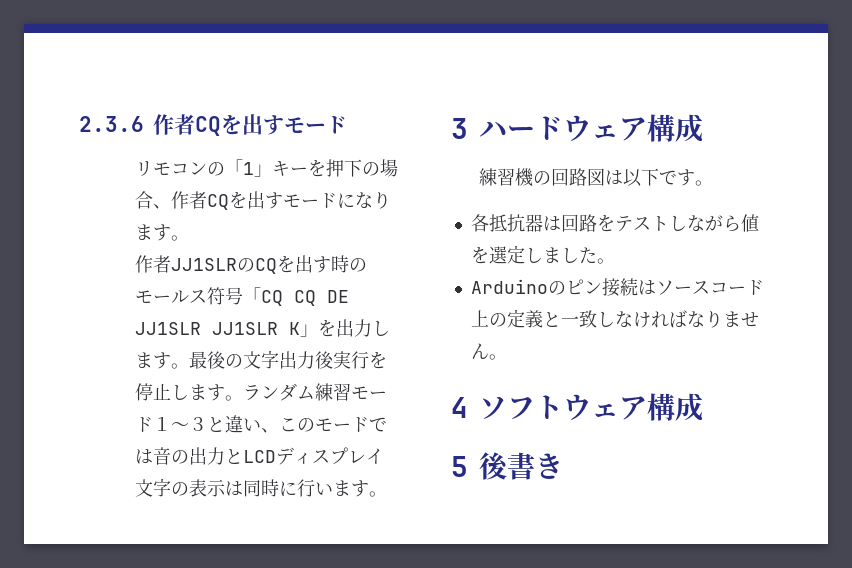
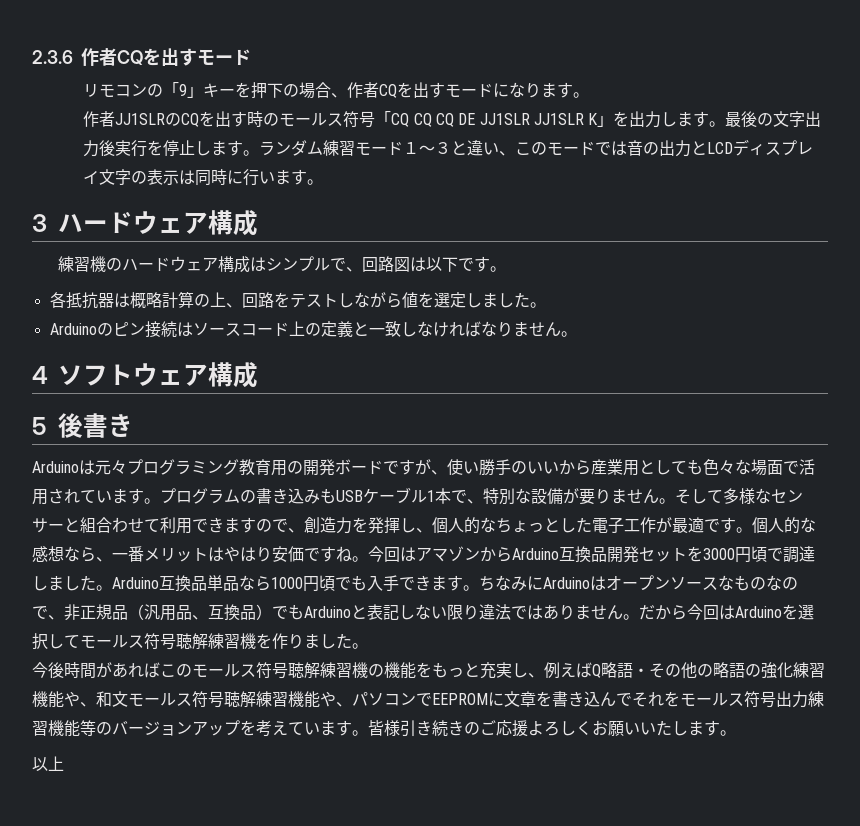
- リモコンの「1」キーを押下の場合、作者CQを出すモードになります。
+ リモコンの「9」キーを押下の場合、作者CQを出すモードになります。
- 作者JJ1SLRのCQを出す時のモールス符号「CQ CQ DE JJ1SLR JJ1SLR K」を出力します。
+ 作者JJ1SLRのCQを出す時のモールス符号「CQ CQ CQ DE JJ1SLR JJ1SLR K」を出力します。
- 練習機の回路図は以下です。
+ 練習機のハードウェア構成はシンプルで、回路図は以下です。
- 各抵抗器は回路をテストしながら値を選定しました。
+ 各抵抗器は概略計算の上、回路をテストしながら値を選定しました。
+ Arduinoは元々プログラミング教育用の開発ボードですが、使い勝手のいいから産業用としても色々な場面で活用されています。プログラムの書き込みもUSBケーブル1本で、特別な設備が要りません。そして多様なセンサーと組合わせて利用できますので、創造力を発揮し、個人的なちょっとした電子工作が最適です。個人的な感想なら、一番メリットはやはり安価ですね。今回はアマゾンからArduino互換品開発セットを3000円頃で調達しました。Arduino互換品単品なら1000円頃でも入手できます。ちなみにArduinoはオープンソースなものなので、非正規品（汎用品、互換品）でもArduinoと表記しない限り違法ではありません。だから今回はArduinoを選択してモールス符号聴解練習機を作りました。
+ 今後時間があればこのモールス符号聴解練習機の機能をもっと充実し、例えばQ略語・その他の略語の強化練習機能や、和文モールス符号聴解練習機能や、パソコンでEEPROMに文章を書き込んでそれをモールス符号出力練習機能等のバージョンアップを考えています。皆様引き続きのご応援よろしくお願いいたします。
+ 以上

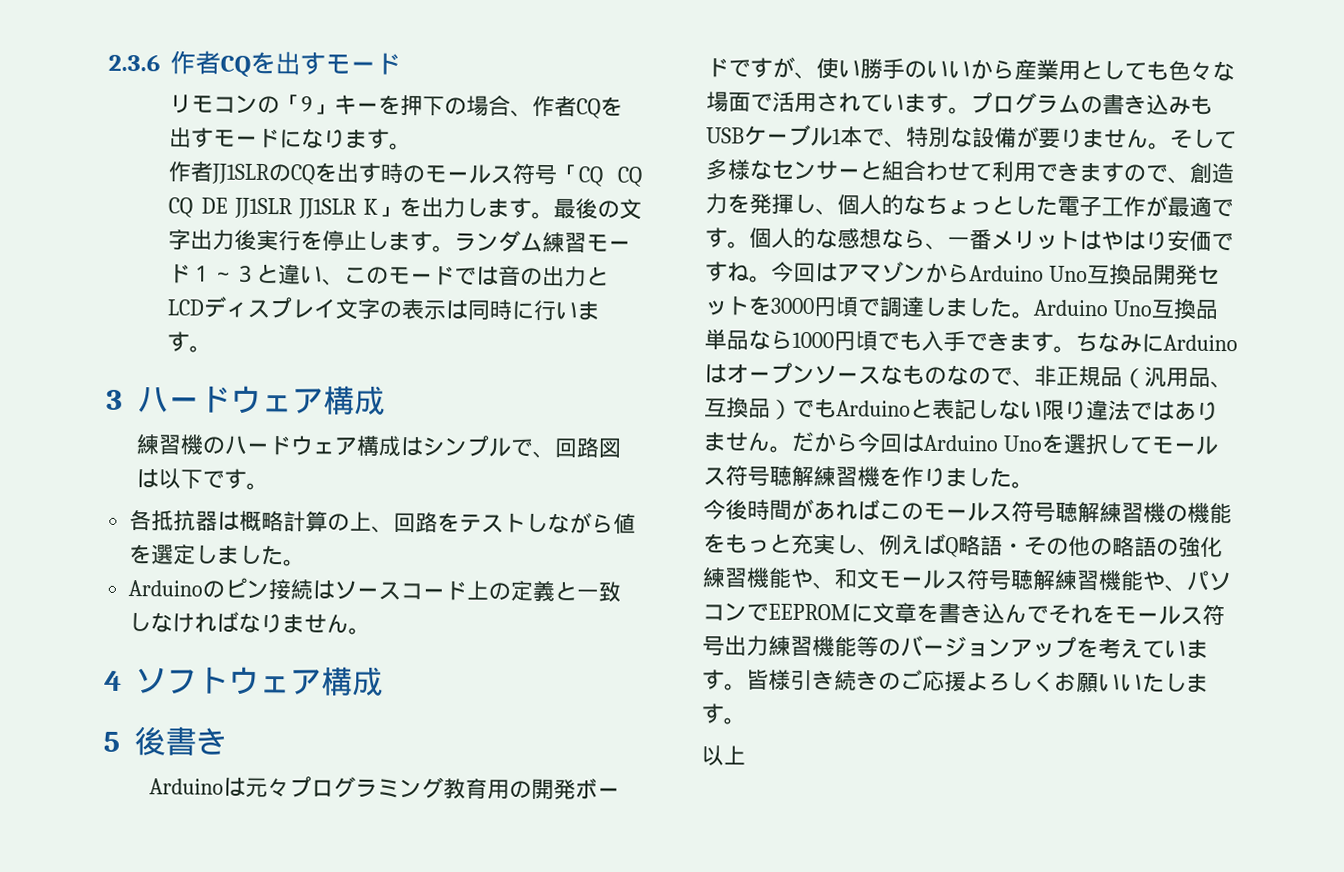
- 今回はアマゾンからArduino互換品開発セットを3000円頃で調達しました。
+ 今回はアマゾンからArduino Uno互換品開発セットを3000円頃で調達しました。
- Arduino互換品単品なら1000円頃でも入手できます。
+ Arduino Uno互換品単品なら1000円頃でも入手できます。
- だから今回はArduinoを選択してモールス符号聴解練習機を作りました。
+ だから今回はArduino Unoを選択してモールス符号聴解練習機を作りました。

